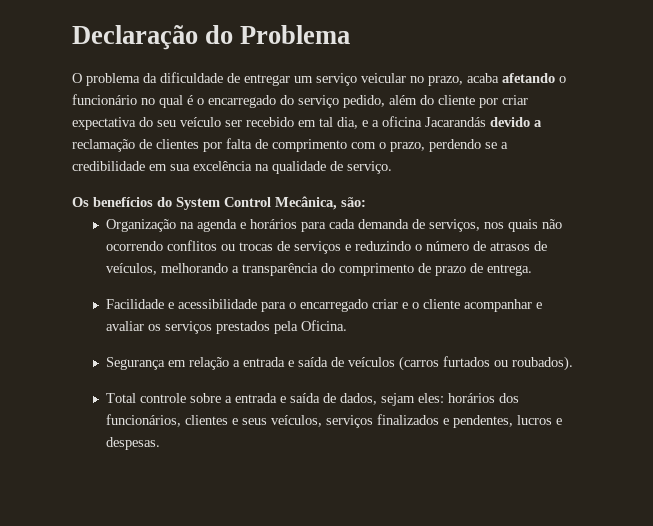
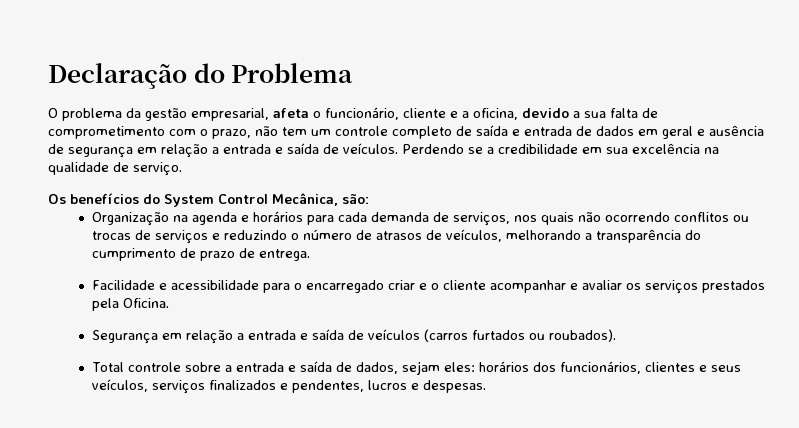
- O problema da dificuldade de entregar um serviço veicular no prazo, acaba afetando o funcionário no qual é o encarregado do serviço pedido, além do cliente por criar expectativa do seu veículo ser recebido em tal dia, e a oficina Jacarandás devido a reclamação de clientes por falta de comprimento com o prazo, perdendo se a credibilidade em sua excelência na qualidade de serviço.
+ O problema da gestão empresarial, afeta o funcionário, cliente e a oficina, devido a sua falta de comprometimento com o prazo, não tem um controle completo de saída e entrada de dados em geral e ausência de segurança em relação a entrada e saída de veículos. Perdendo se a credibilidade em sua excelência na qualidade de serviço.
- Organização na agenda e horários para cada demanda de serviços, nos quais não ocorrendo conflitos ou trocas de serviços e reduzindo o número de atrasos de veículos, melhorando a transparência do comprimento de prazo de entrega.
+ Organização na agenda e horários para cada demanda de serviços, nos quais não ocorrendo conflitos ou trocas de serviços e reduzindo o número de atrasos de veículos, melhorando a transparência do cumprimento de prazo de entrega.

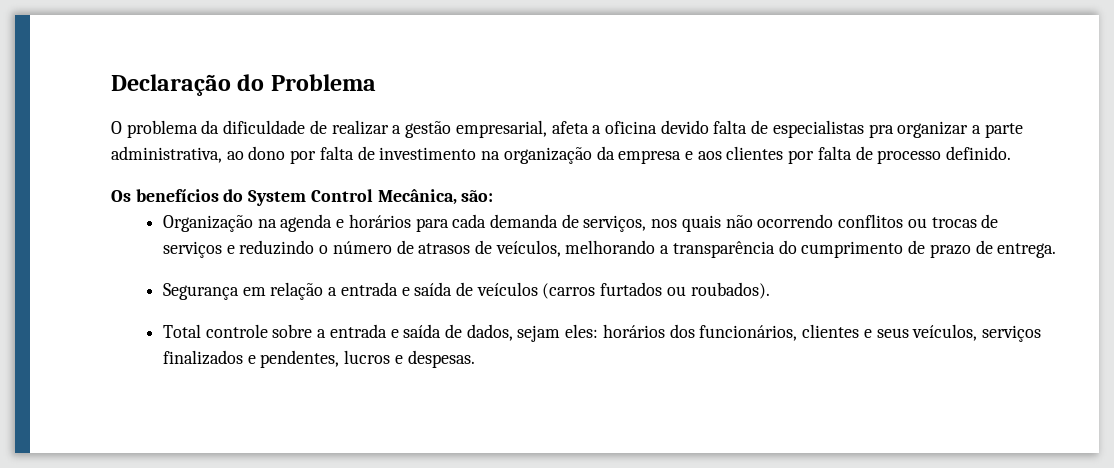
- O problema da gestão empresarial, afeta o funcionário, cliente e a oficina, devido a sua falta de comprometimento com o prazo, não tem um controle completo de saída e entrada de dados em geral e ausência de segurança em relação a entrada e saída de veículos. Perdendo se a credibilidade em sua excelência na qualidade de serviço.
+ O problema da dificuldade de realizar a gestão empresarial, afeta a oficina devido falta de especialistas pra organizar a parte administrativa, ao dono por falta de investimento na organização da empresa e aos clientes por falta de processo definido.
- Facilidade e acessibilidade para o encarregado criar e o cliente acompanhar e avaliar os serviços prestados pela Oficina.

